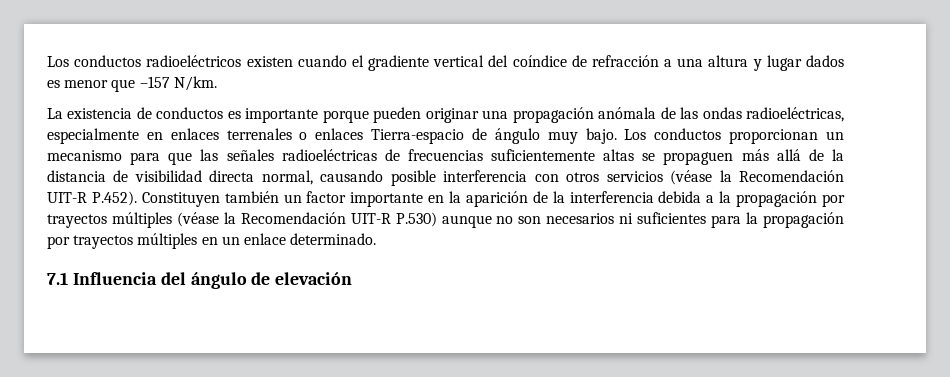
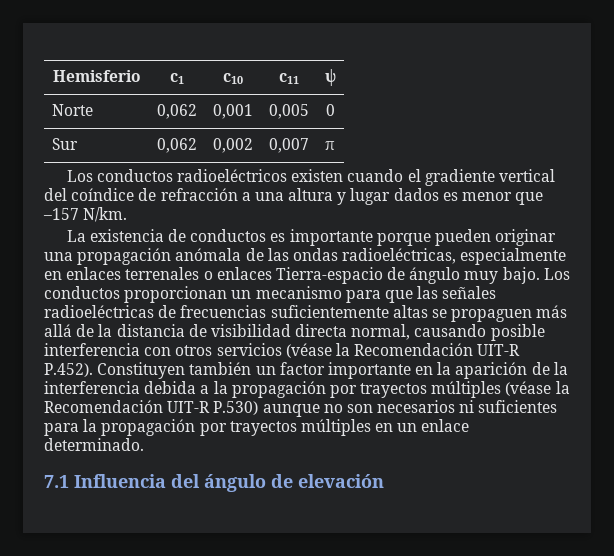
+ Hemisferio | c1 | c10 | c11 | ψ
+ Norte | 0,062 | 0,001 | 0,005 | 0
+ Sur | 0,062 | 0,002 | 0,007 | π

